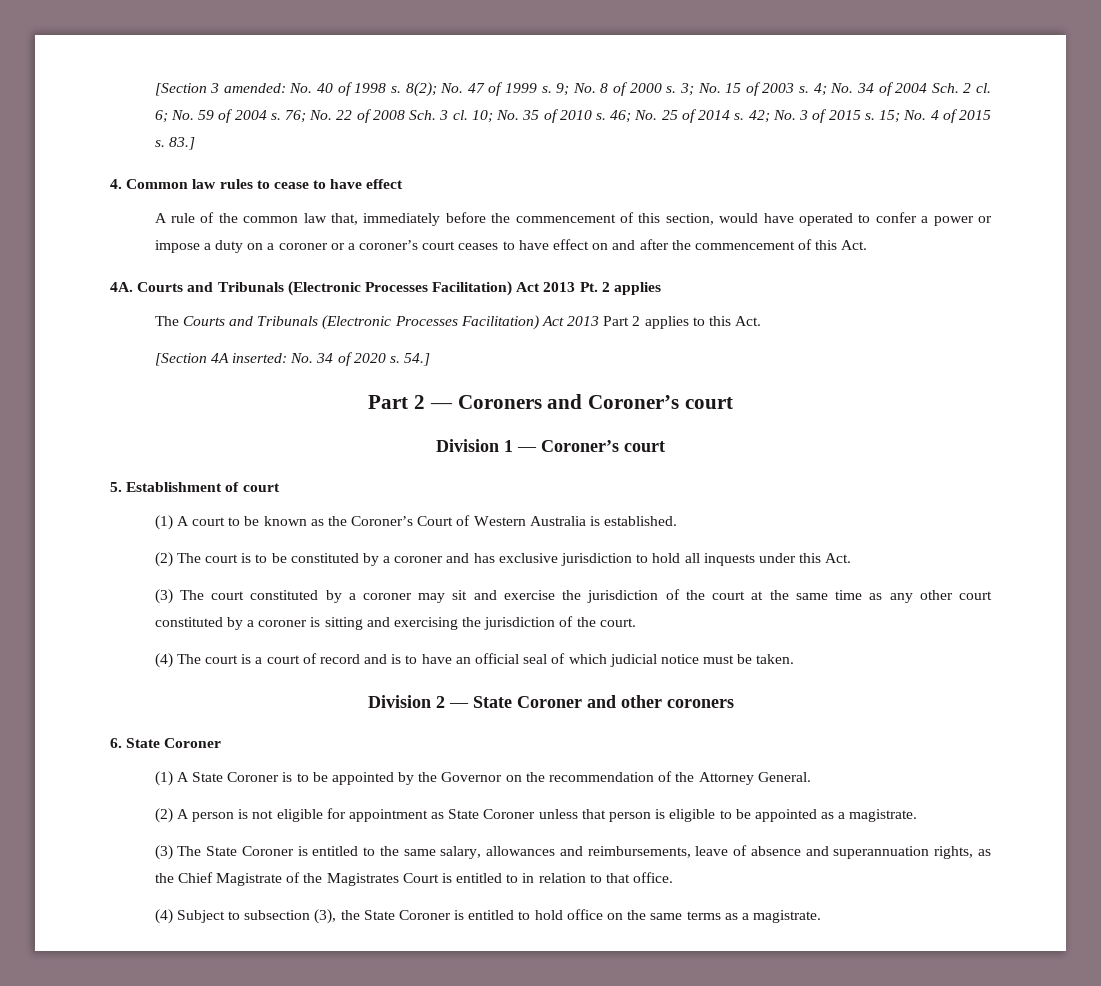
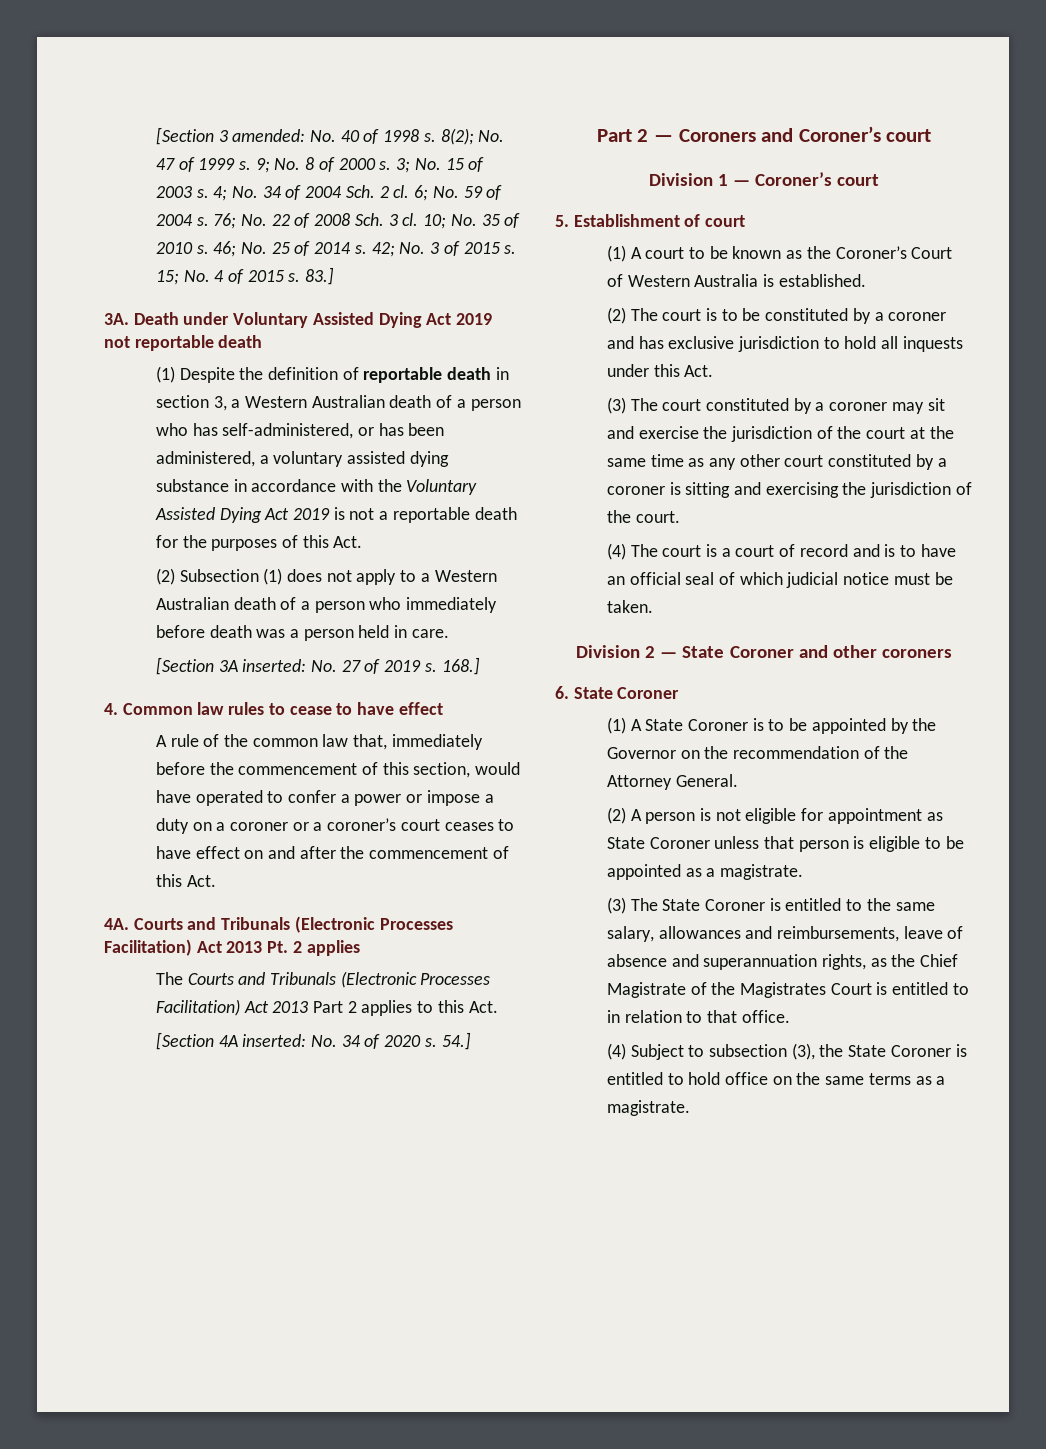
+ 3A. Death under Voluntary Assisted Dying Act 2019 not reportable death
+ (1) Despite the definition of reportable death in section 3, a Western Australian death of a person who has self-administered, or has been administered, a voluntary assisted dying substance in accordance with the Voluntary Assisted Dying Act 2019 is not a reportable death for the purposes of this Act.
+ (2) Subsection (1) does not apply to a Western Australian death of a person who immediately before death was a person held in care.
+ [Section 3A inserted: No. 27 of 2019 s. 168.]

